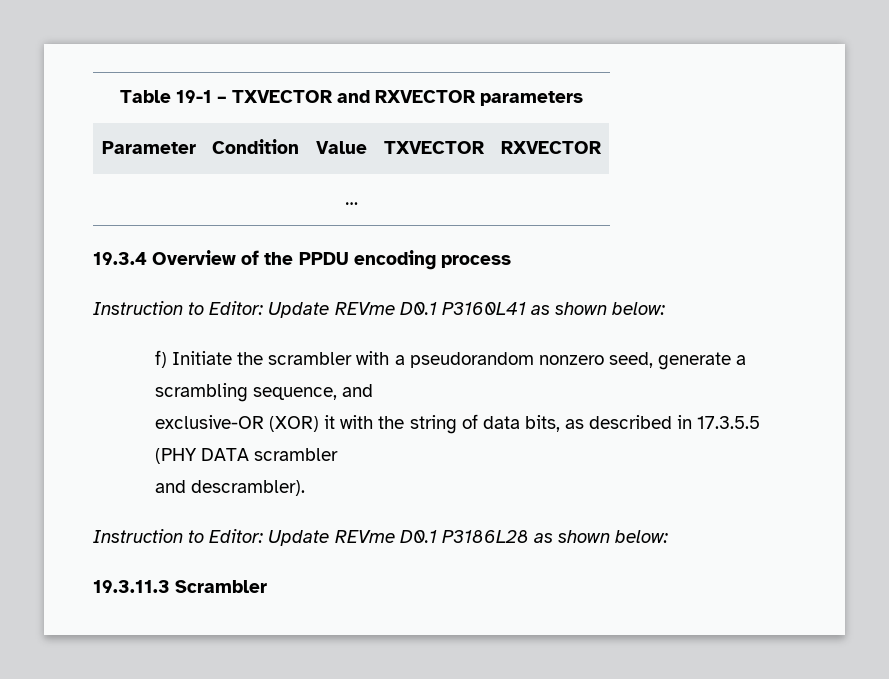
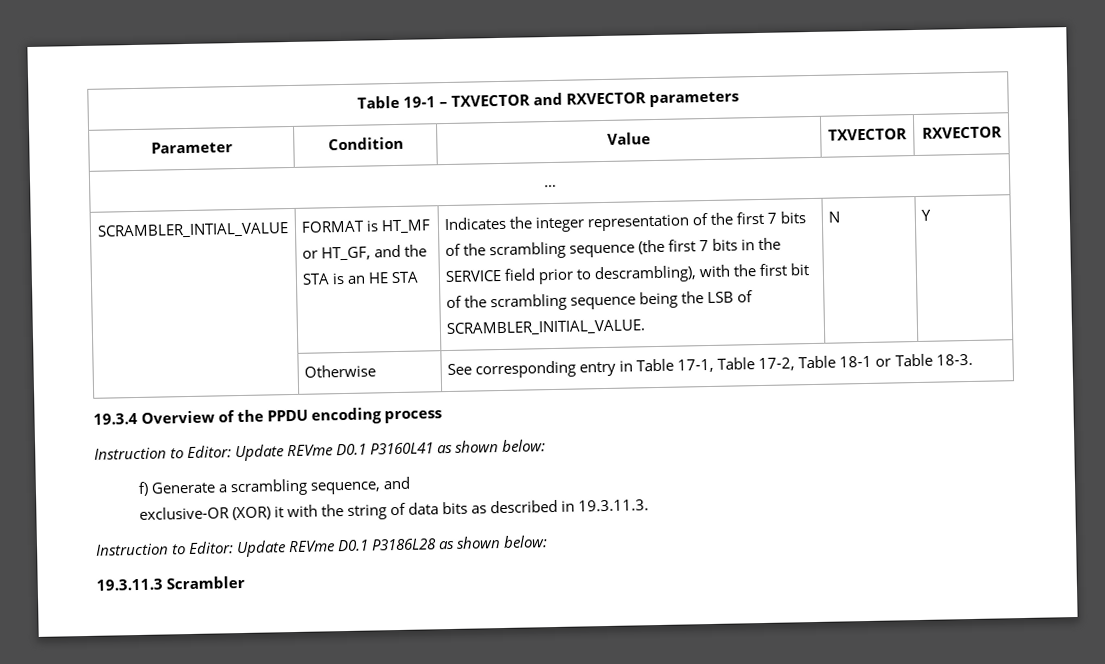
+ SCRAMBLER_INTIAL_VALUE | FORMAT is HT_MF or HT_GF, and the STA is an HE STA | Indicates the integer representation of the first 7 bits of the scrambling sequence (the first 7 bits in the SERVICE field prior to descrambling), with the first bit of the scrambling sequence being the LSB of SCRAMBLER_INITIAL_VALUE. | N | Y
+ | Otherwise | See corresponding entry in Table 17-1, Table 17-2, Table 18-1 or Table 18-3.
- f) Initiate the scrambler with a pseudorandom nonzero seed, generate a scrambling sequence, and
+ f) Generate a scrambling sequence, and
- exclusive-OR (XOR) it with the string of data bits, as described in 17.3.5.5 (PHY DATA scrambler
- and descrambler).
+ exclusive-OR (XOR) it with the string of data bits as described in 19.3.11.3.

